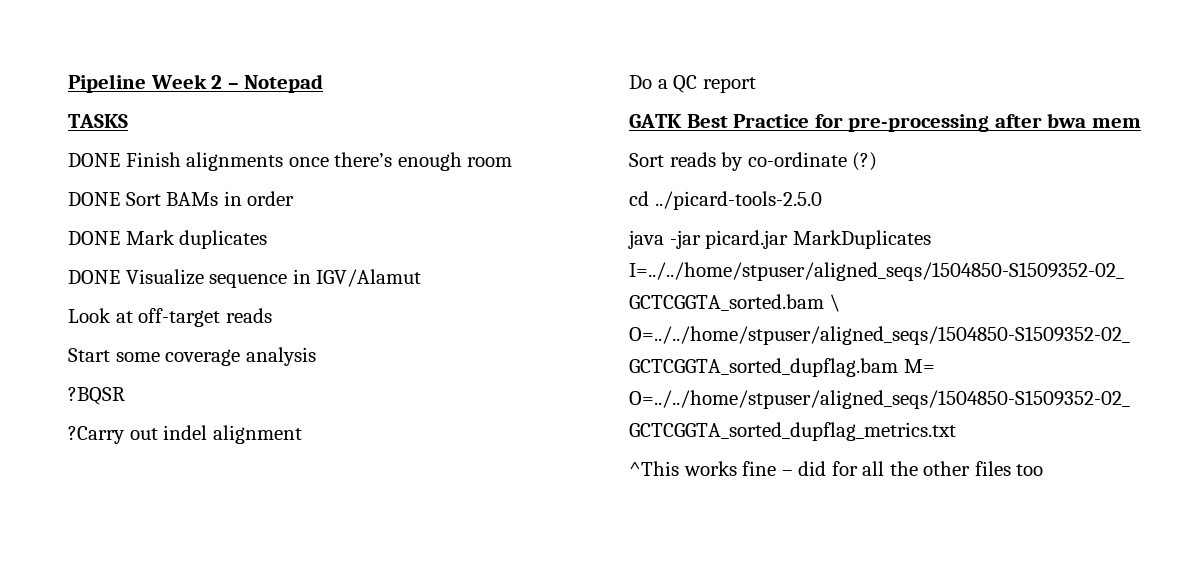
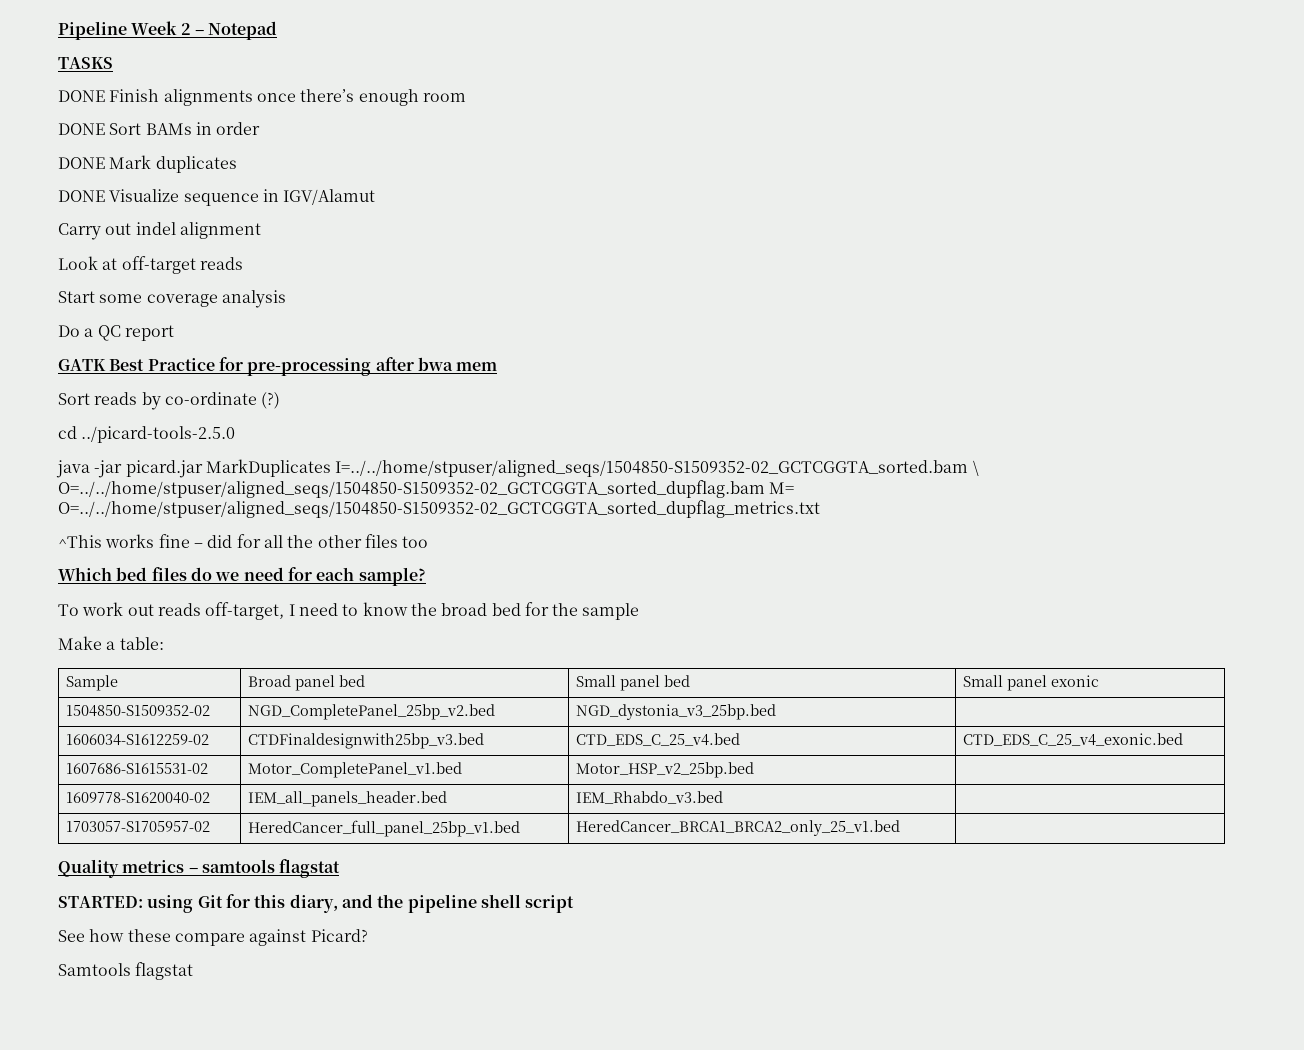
+ Carry out indel alignment
- ?BQSR
- ?Carry out indel alignment
+ Which bed files do we need for each sample?
+ To work out reads off-target, I need to know the broad bed for the sample
+ Make a table:
+ Sample | Broad panel bed | Small panel bed | Small panel exonic
+ 1504850-S1509352-02 | NGD_CompletePanel_25bp_v2.bed | NGD_dystonia_v3_25bp.bed |
+ 1606034-S1612259-02 | CTDFinaldesignwith25bp_v3.bed | CTD_EDS_C_25_v4.bed | CTD_EDS_C_25_v4_exonic.bed
+ 1607686-S1615531-02 | Motor_CompletePanel_v1.bed | Motor_HSP_v2_25bp.bed |
+ 1609778-S1620040-02 | IEM_all_panels_header.bed | IEM_Rhabdo_v3.bed |
+ 1703057-S1705957-02 | HeredCancer_full_panel_25bp_v1.bed | HeredCancer_BRCA1_BRCA2_only_25_v1.bed |
+ Quality metrics – samtools flagstat
+ STARTED: using Git for this diary, and the pipeline shell script
+ See how these compare against Picard?
+ Samtools flagstat

